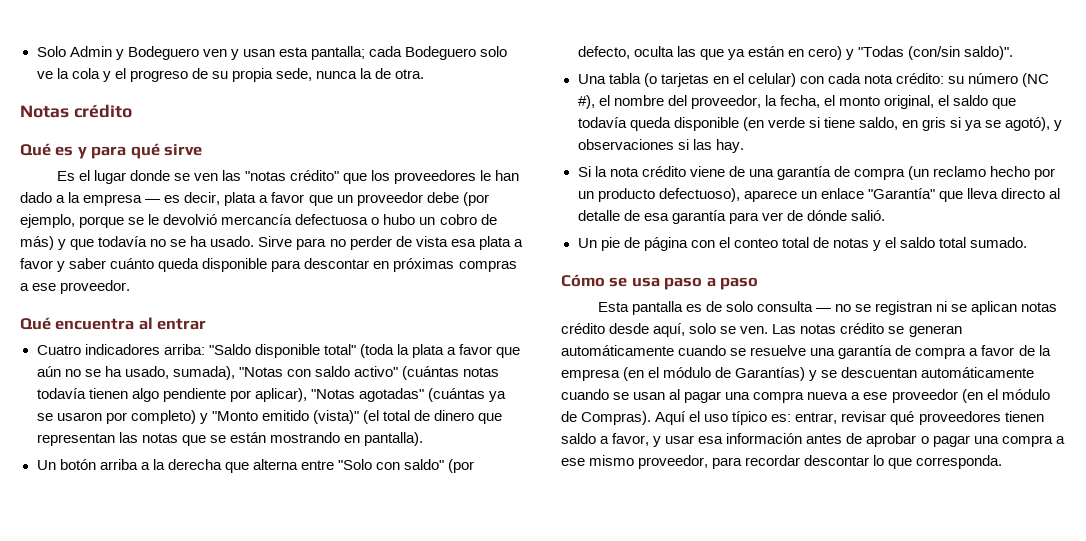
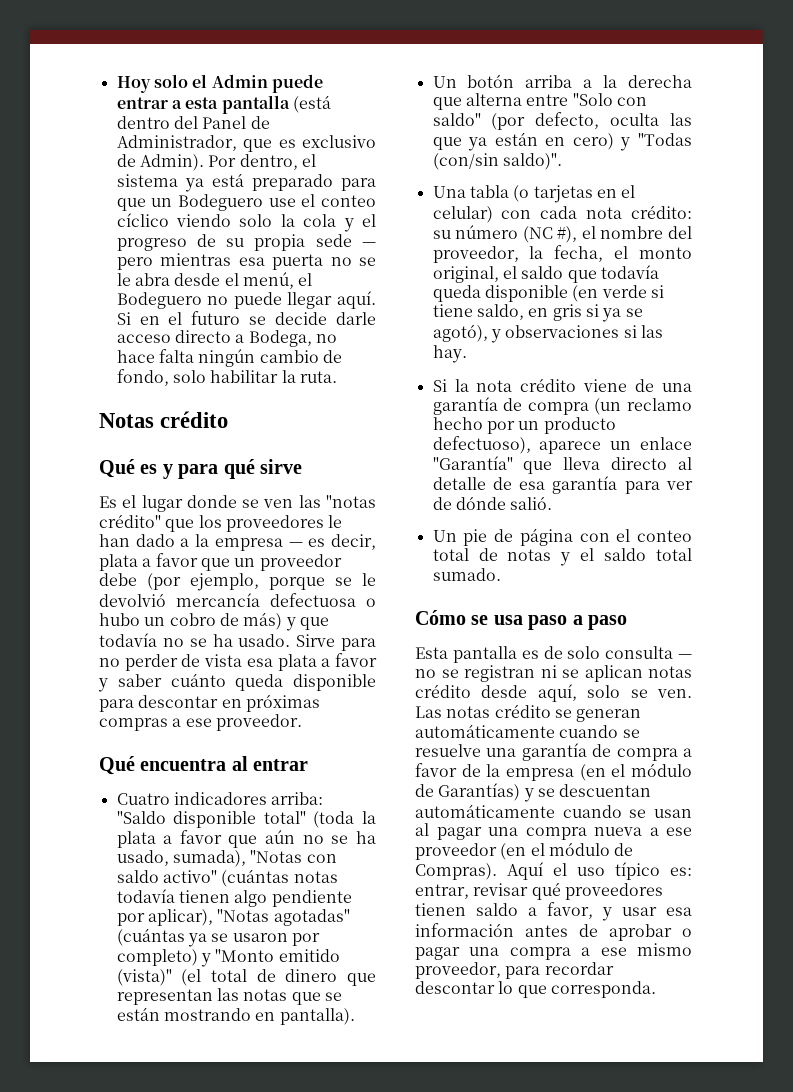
- Solo Admin y Bodeguero ven y usan esta pantalla; cada Bodeguero solo ve la cola y el progreso de su propia sede, nunca la de otra.
+ Hoy solo el Admin puede entrar a esta pantalla (está dentro del Panel de Administrador, que es exclusivo de Admin). Por dentro, el sistema ya está preparado para que un Bodeguero use el conteo cíclico viendo solo la cola y el progreso de su propia sede — pero mientras esa puerta no se le abra desde el menú, el Bodeguero no puede llegar aquí. Si en el futuro se decide darle acceso directo a Bodega, no hace falta ningún cambio de fondo, solo habilitar la ruta.

